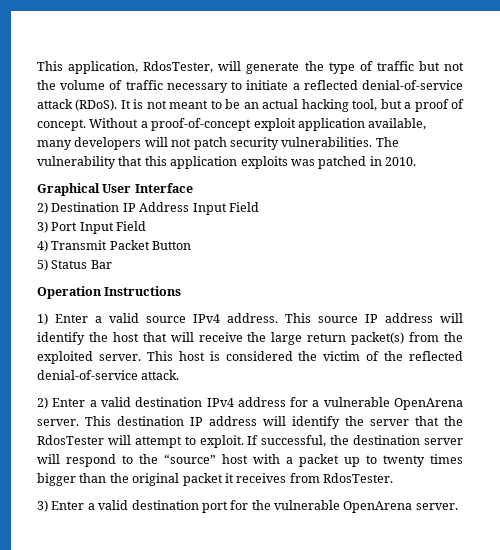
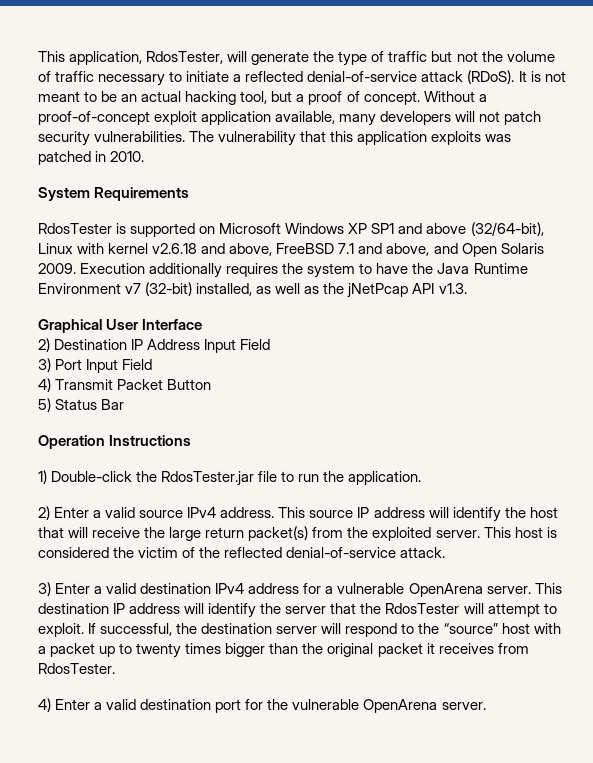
+ System Requirements
+ RdosTester is supported on Microsoft Windows XP SP1 and above (32/64-bit), Linux with kernel v2.6.18 and above, FreeBSD 7.1 and above, and Open Solaris 2009. Execution additionally requires the system to have the Java Runtime Environment v7 (32-bit) installed, as well as the jNetPcap API v1.3.
- 1) Enter a valid source IPv4 address.
+ 1) Double-click the RdosTester.jar file to run the application.
+ 2) Enter a valid source IPv4 address.
- 2) Enter a valid destination IPv4 address for a vulnerable OpenArena server.
+ 3) Enter a valid destination IPv4 address for a vulnerable OpenArena server.
- 3) Enter a valid destination port for the vulnerable OpenArena server.
+ 4) Enter a valid destination port for the vulnerable OpenArena server.

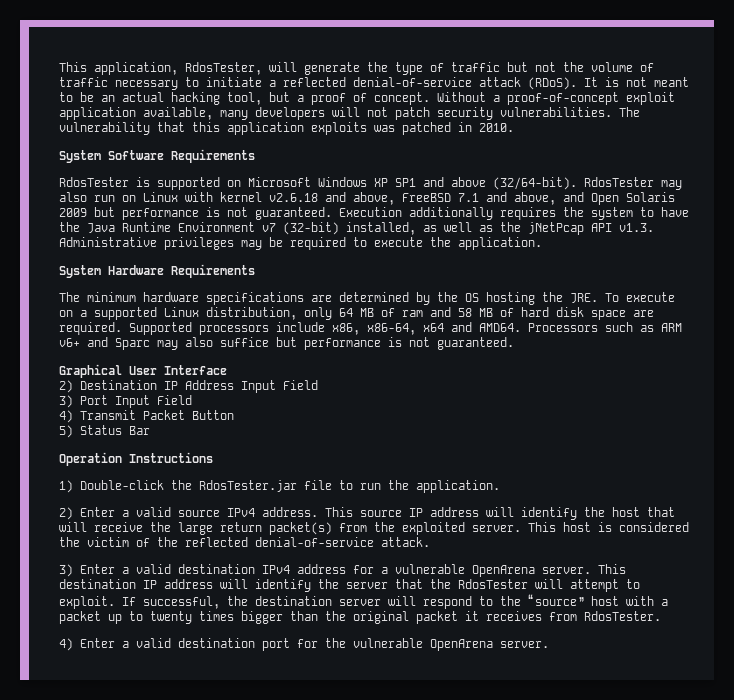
- System Requirements
+ System Software Requirements
- RdosTester is supported on Microsoft Windows XP SP1 and above (32/64-bit), Linux with kernel v2.6.18 and above, FreeBSD 7.1 and above, and Open Solaris 2009.
+ RdosTester is supported on Microsoft Windows XP SP1 and above (32/64-bit). RdosTester may also run on Linux with kernel v2.6.18 and above, FreeBSD 7.1 and above, and Open Solaris 2009 but performance is not guaranteed.
- Execution additionally requires the system to have the Java Runtime Environment v7 (32-bit) installed, as well as the jNetPcap API v1.3.
+ Execution additionally requires the system to have the Java Runtime Environment v7 (32-bit) installed, as well as the jNetPcap API v1.3. Administrative privileges may be required to execute the application.
+ System Hardware Requirements
+ The minimum hardware specifications are determined by the OS hosting the JRE. To execute on a supported Linux distribution, only 64 MB of ram and 58 MB of hard disk space are required. Supported processors include x86, x86-64, x64 and AMD64. Processors such as ARM v6+ and Sparc may also suffice but performance is not guaranteed.

